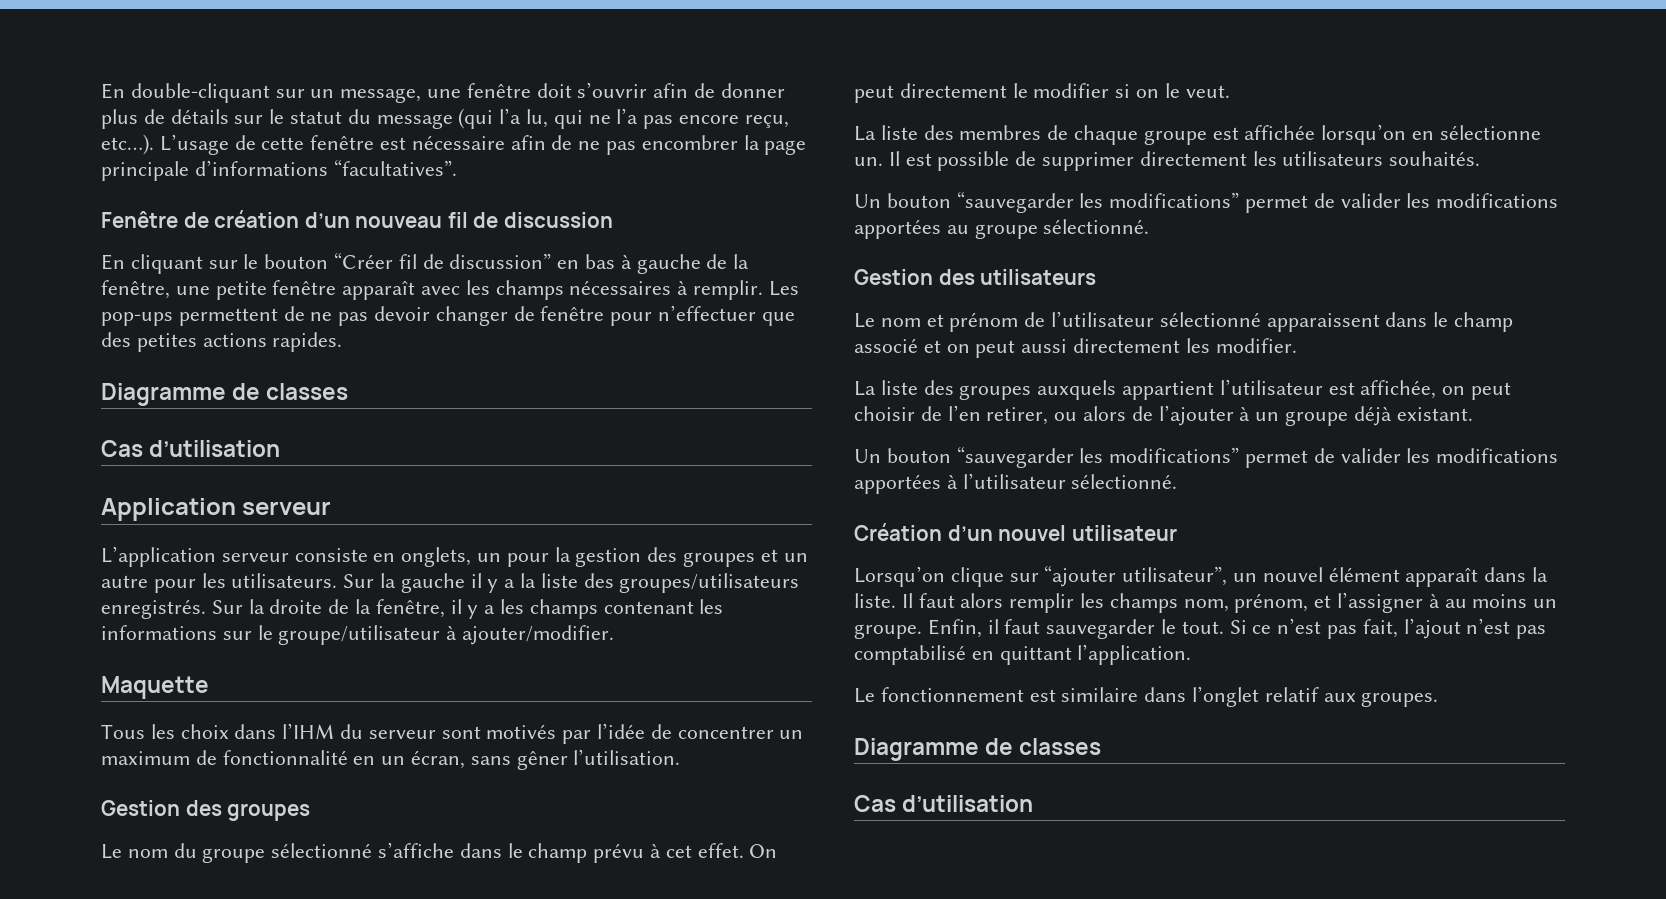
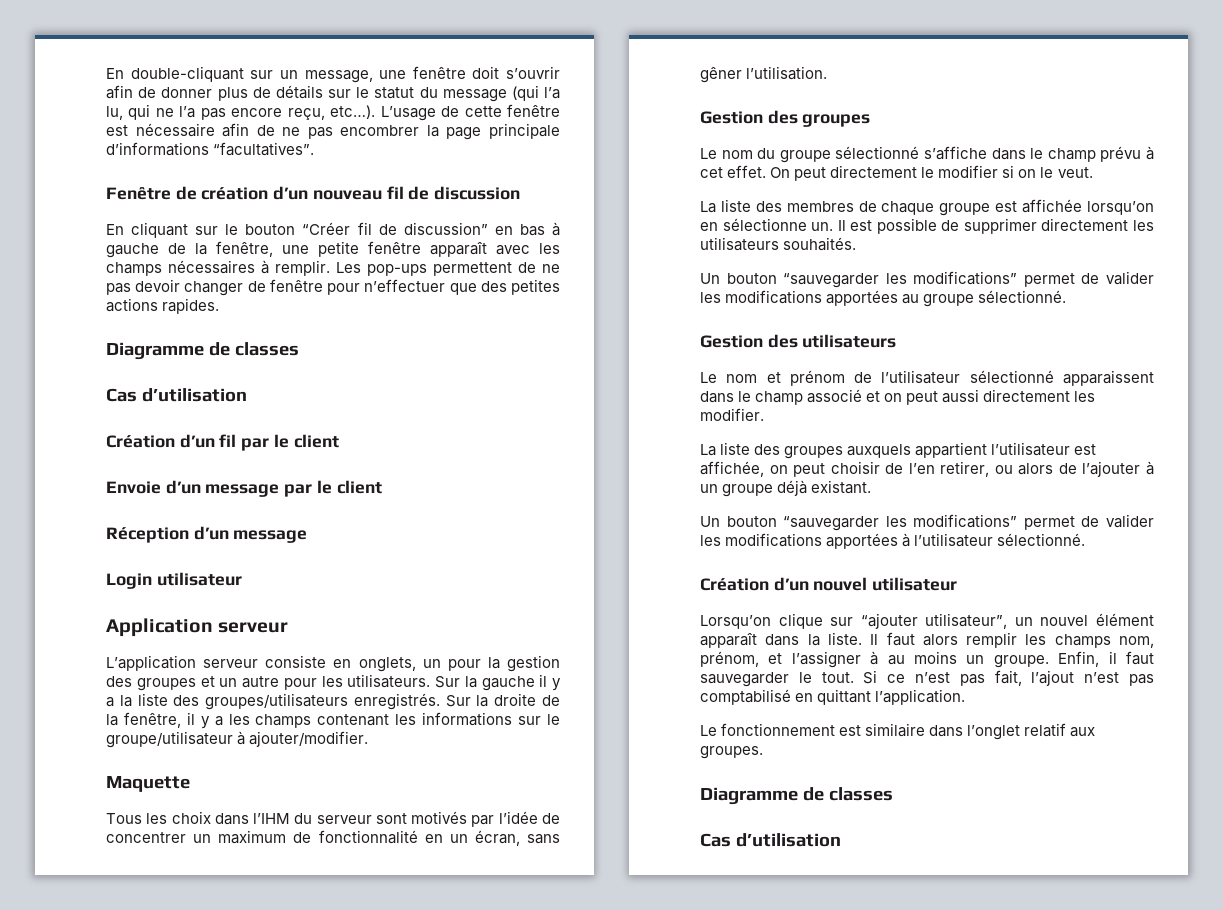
+ Création d’un fil par le client
+ Envoie d’un message par le client
+ Réception d’un message
+ Login utilisateur

